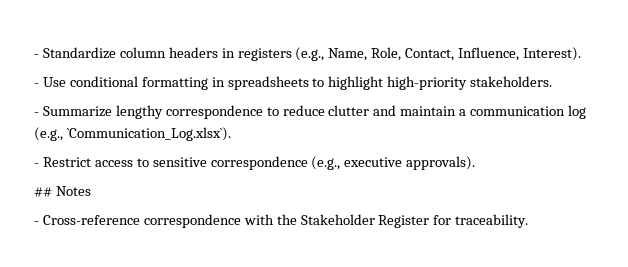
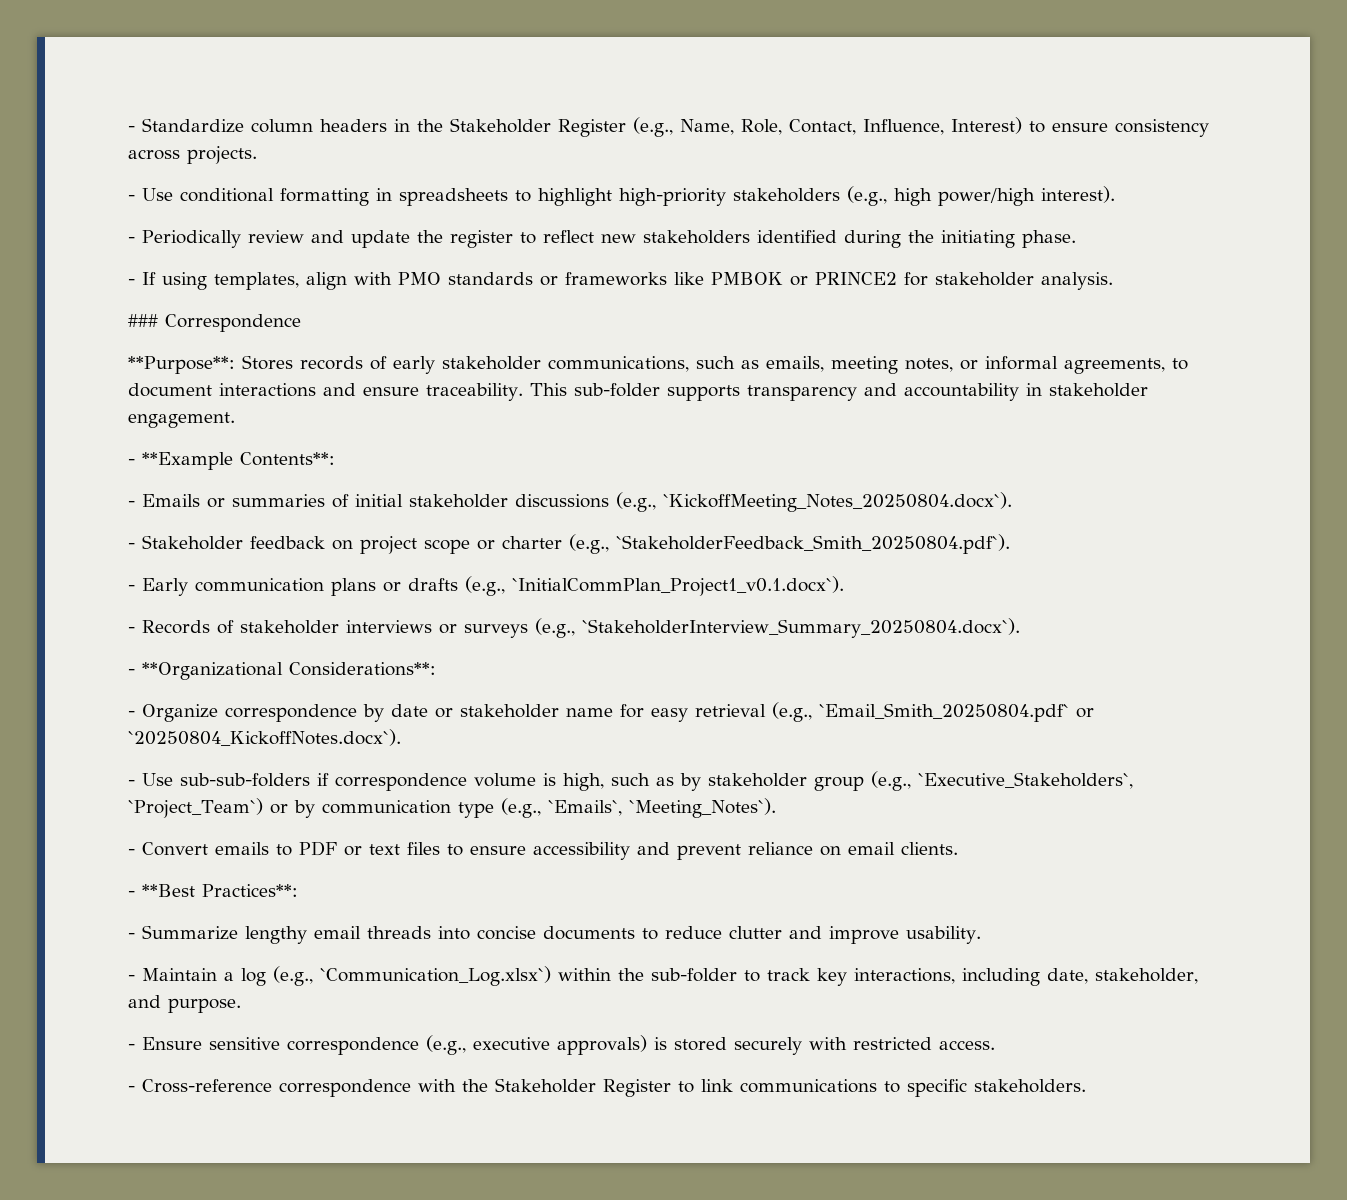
- - Standardize column headers in registers (e.g., Name, Role, Contact, Influence, Interest).
+ - Standardize column headers in the Stakeholder Register (e.g., Name, Role, Contact, Influence, Interest) to ensure consistency across projects.
- - Use conditional formatting in spreadsheets to highlight high-priority stakeholders.
- - Summarize lengthy correspondence to reduce clutter and maintain a communication log (e.g., `Communication_Log.xlsx`).
- - Restrict access to sensitive correspondence (e.g., executive approvals).
- ## Notes
+ - Use conditional formatting in spreadsheets to highlight high-priority stakeholders (e.g., high power/high interest).
+ - Periodically review and update the register to reflect new stakeholders identified during the initiating phase.
+ - If using templates, align with PMO standards or frameworks like PMBOK or PRINCE2 for stakeholder analysis.
+ ### Correspondence
+ **Purpose**: Stores records of early stakeholder communications, such as emails, meeting notes, or informal agreements, to document interactions and ensure traceability. This sub-folder supports transparency and accountability in stakeholder engagement.
+ - **Example Contents**:
+ - Emails or summaries of initial stakeholder discussions (e.g., `KickoffMeeting_Notes_20250804.docx`).
+ - Stakeholder feedback on project scope or charter (e.g., `StakeholderFeedback_Smith_20250804.pdf`).
+ - Early communication plans or drafts (e.g., `InitialCommPlan_Project1_v0.1.docx`).
+ - Records of stakeholder interviews or surveys (e.g., `StakeholderInterview_Summary_20250804.docx`).
+ - **Organizational Considerations**:
+ - Organize correspondence by date or stakeholder name for easy retrieval (e.g., `Email_Smith_20250804.pdf` or `20250804_KickoffNotes.docx`).
+ - Use sub-sub-folders if correspondence volume is high, such as by stakeholder group (e.g., `Executive_Stakeholders`, `Project_Team`) or by communication type (e.g., `Emails`, `Meeting_Notes`).
+ - Convert emails to PDF or text files to ensure accessibility and prevent reliance on email clients.
+ - **Best Practices**:
+ - Summarize lengthy email threads into concise documents to reduce clutter and improve usability.
+ - Maintain a log (e.g., `Communication_Log.xlsx`) within the sub-folder to track key interactions, including date, stakeholder, and purpose.
+ - Ensure sensitive correspondence (e.g., executive approvals) is stored securely with restricted access.
- - Cross-reference correspondence with the Stakeholder Register for traceability.
+ - Cross-reference correspondence with the Stakeholder Register to link communications to specific stakeholders.

